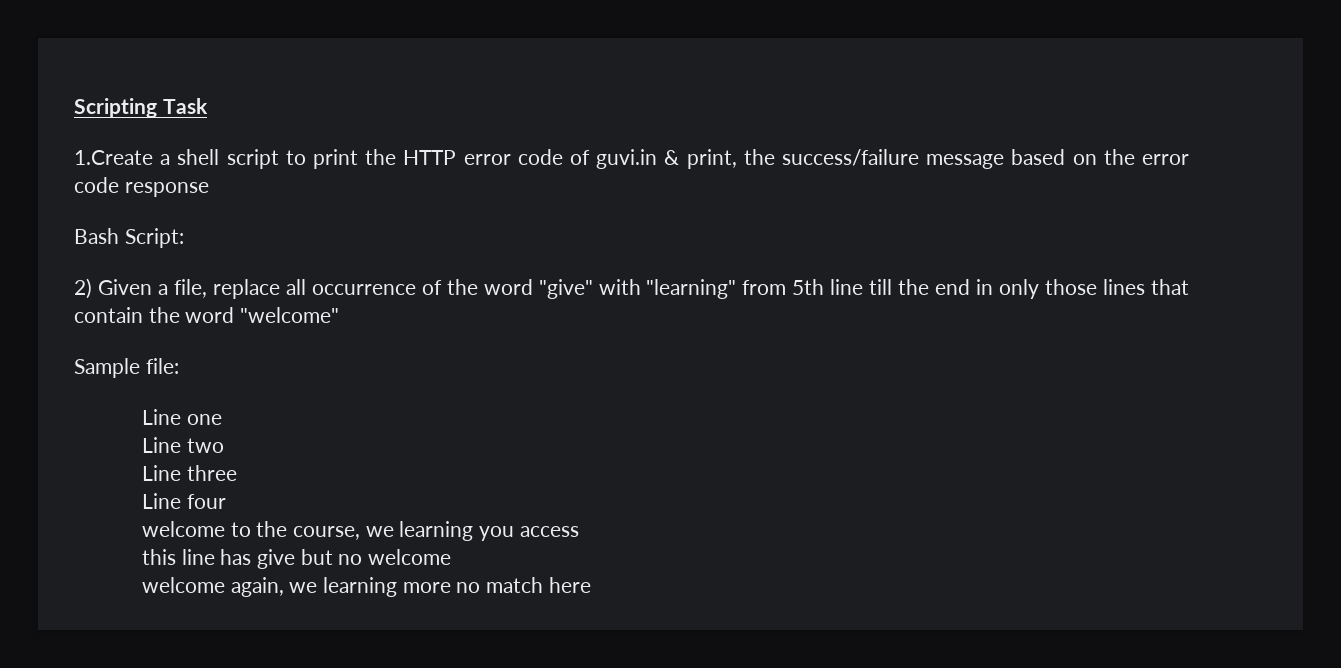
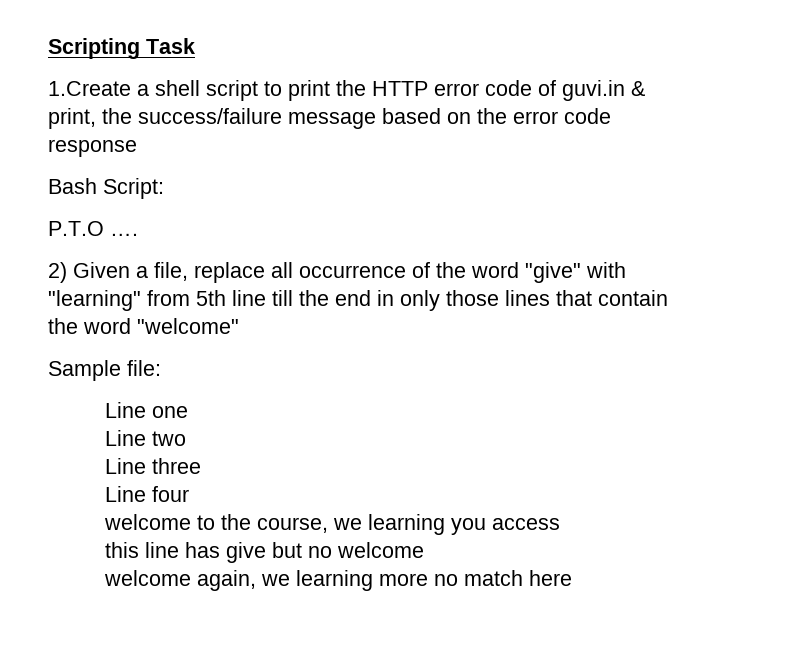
+ P.T.O ….

